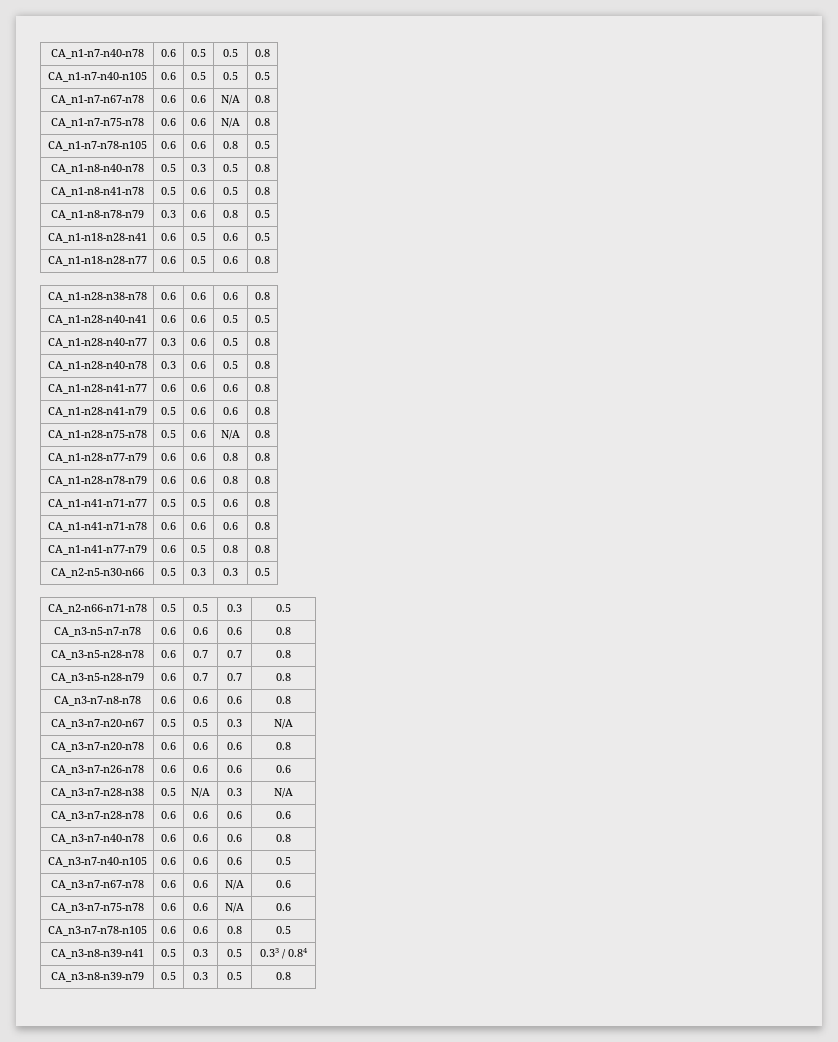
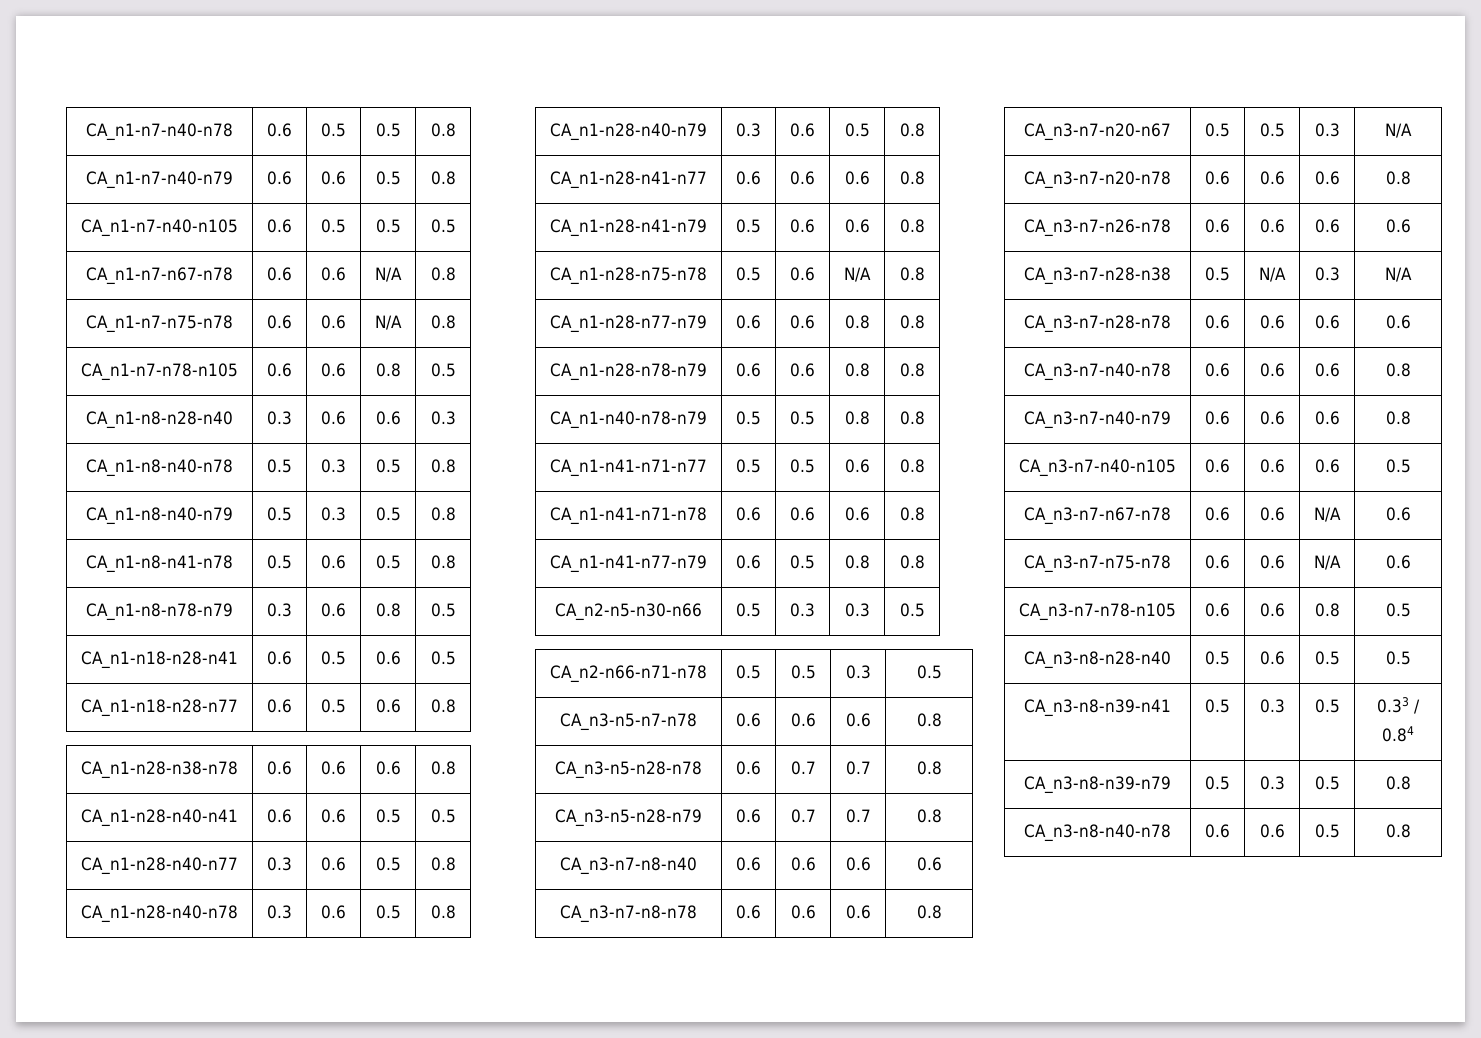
+ CA_n1-n7-n40-n79 | 0.6 | 0.6 | 0.5 | 0.8
+ CA_n1-n8-n28-n40 | 0.3 | 0.6 | 0.6 | 0.3
+ CA_n1-n8-n40-n79 | 0.5 | 0.3 | 0.5 | 0.8
+ CA_n1-n28-n40-n79 | 0.3 | 0.6 | 0.5 | 0.8
+ CA_n1-n40-n78-n79 | 0.5 | 0.5 | 0.8 | 0.8
+ CA_n3-n7-n8-n40 | 0.6 | 0.6 | 0.6 | 0.6
+ CA_n3-n7-n40-n79 | 0.6 | 0.6 | 0.6 | 0.8
+ CA_n3-n8-n28-n40 | 0.5 | 0.6 | 0.5 | 0.5
+ CA_n3-n8-n40-n78 | 0.6 | 0.6 | 0.5 | 0.8

